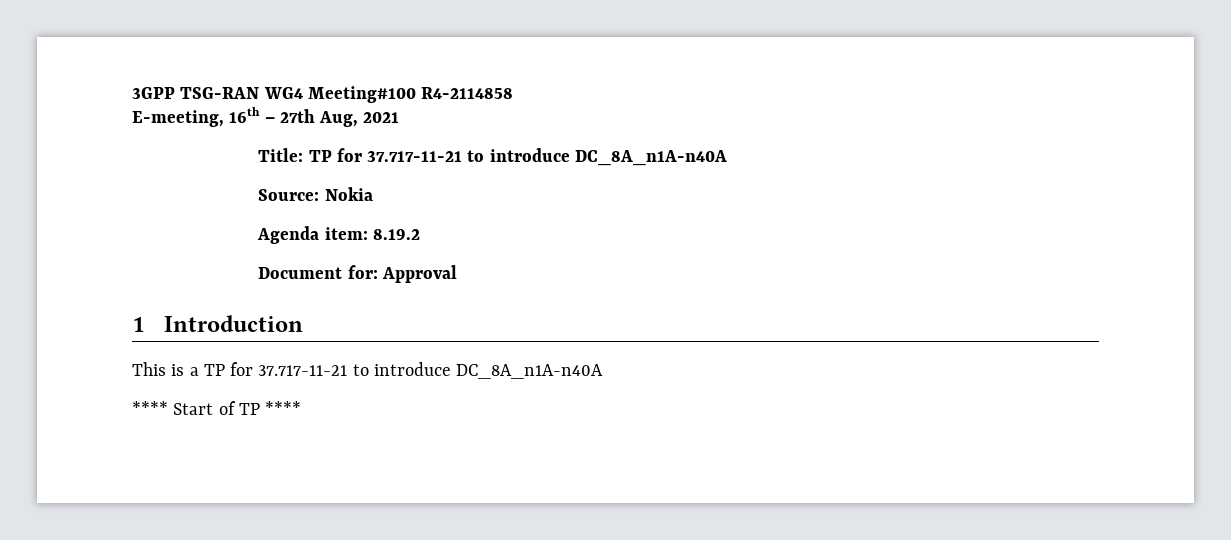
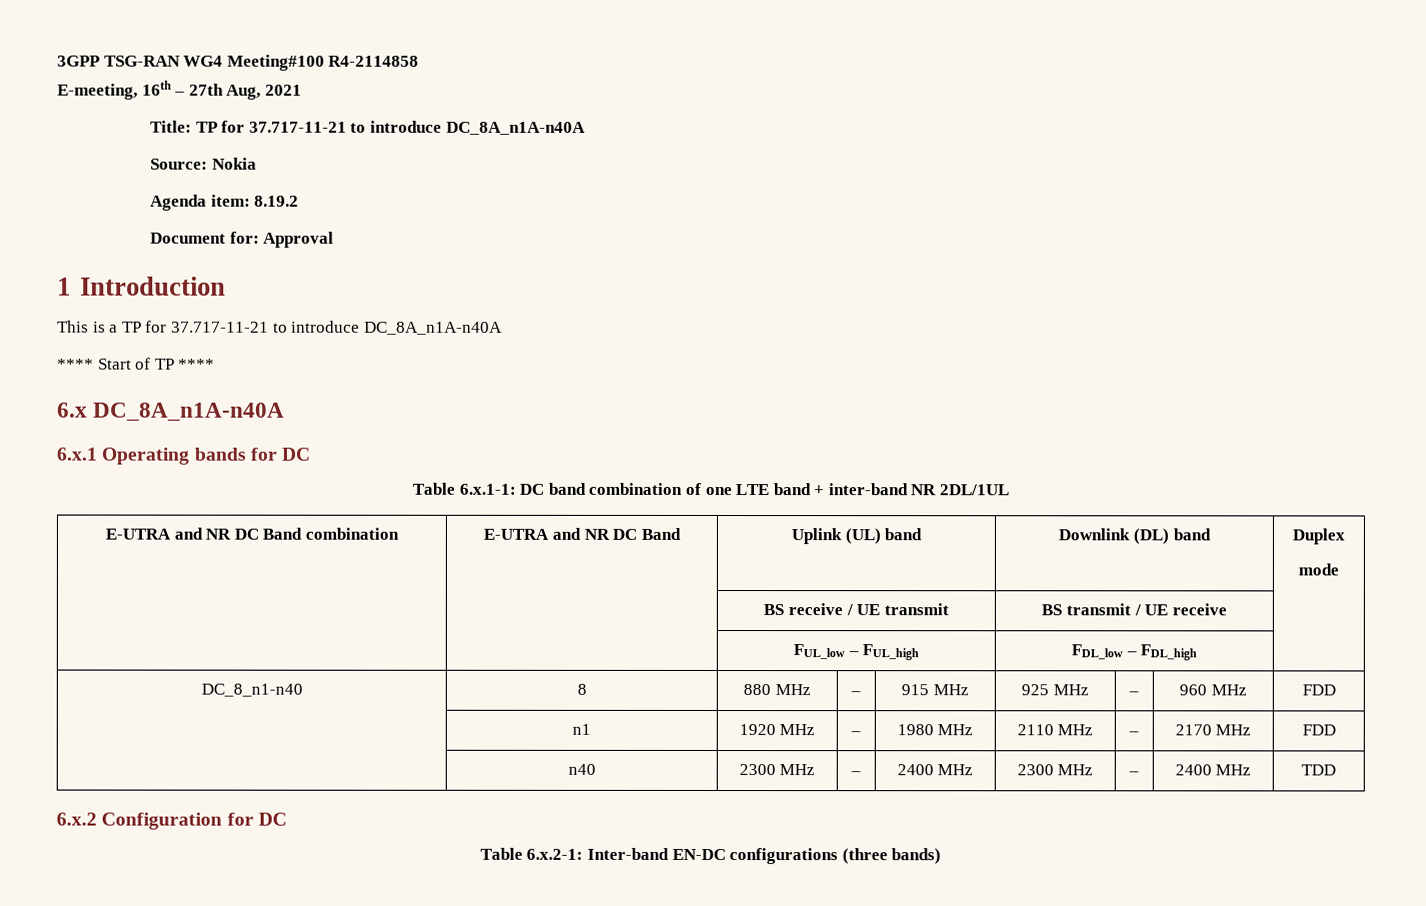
+ 6.x DC_8A_n1A-n40A
+ 6.x.1 Operating bands for DC
+ Table 6.x.1-1: DC band combination of one LTE band + inter-band NR 2DL/1UL
+ E-UTRA and NR DC Band combination | E-UTRA and NR DC Band | Uplink (UL) band | Downlink (DL) band | Duplex
+ mode
+ | | BS receive / UE transmit | BS transmit / UE receive |
+ | | FUL_low – FUL_high | FDL_low – FDL_high |
+ DC_8_n1-n40 | 8 | 880 MHz | – | 915 MHz | 925 MHz | – | 960 MHz | FDD
+ | n1 | 1920 MHz | – | 1980 MHz | 2110 MHz | – | 2170 MHz | FDD
+ | n40 | 2300 MHz | – | 2400 MHz | 2300 MHz | – | 2400 MHz | TDD
+ 6.x.2 Configuration for DC
+ Table 6.x.2-1: Inter-band EN-DC configurations (three bands)

